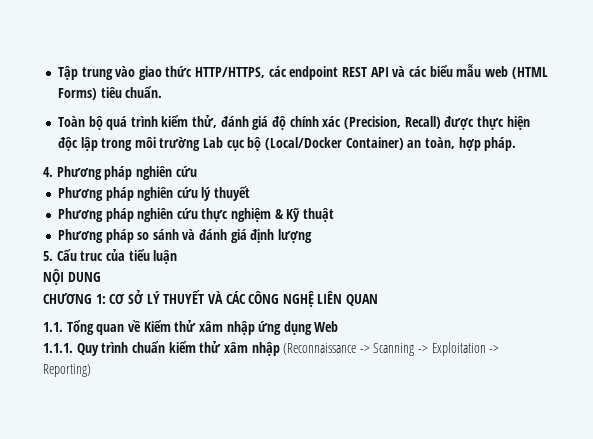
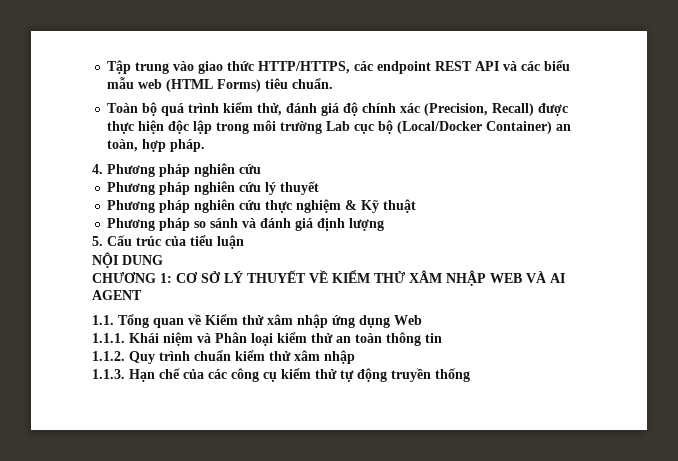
- 5. Cấu truc của tiểu luận
+ 5. Cấu trúc của tiểu luận
- CHƯƠNG 1: CƠ SỞ LÝ THUYẾT VÀ CÁC CÔNG NGHỆ LIÊN QUAN
+ CHƯƠNG 1: CƠ SỞ LÝ THUYẾT VỀ KIỂM THỬ XÂM NHẬP WEB VÀ AI AGENT
- 1.1.1. Quy trình chuẩn kiểm thử xâm nhập (Reconnaissance -> Scanning -> Exploitation -> Reporting)
+ 1.1.1. Khái niệm và Phân loại kiểm thử an toàn thông tin
+ 1.1.2. Quy trình chuẩn kiểm thử xâm nhập
+ 1.1.3. Hạn chế của các công cụ kiểm thử tự động truyền thống

